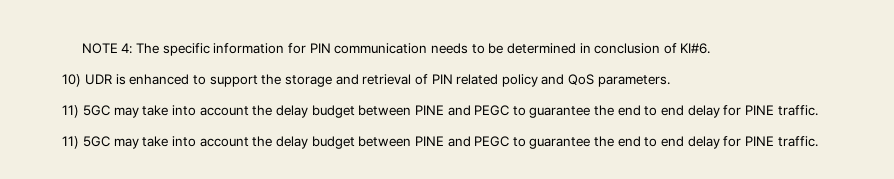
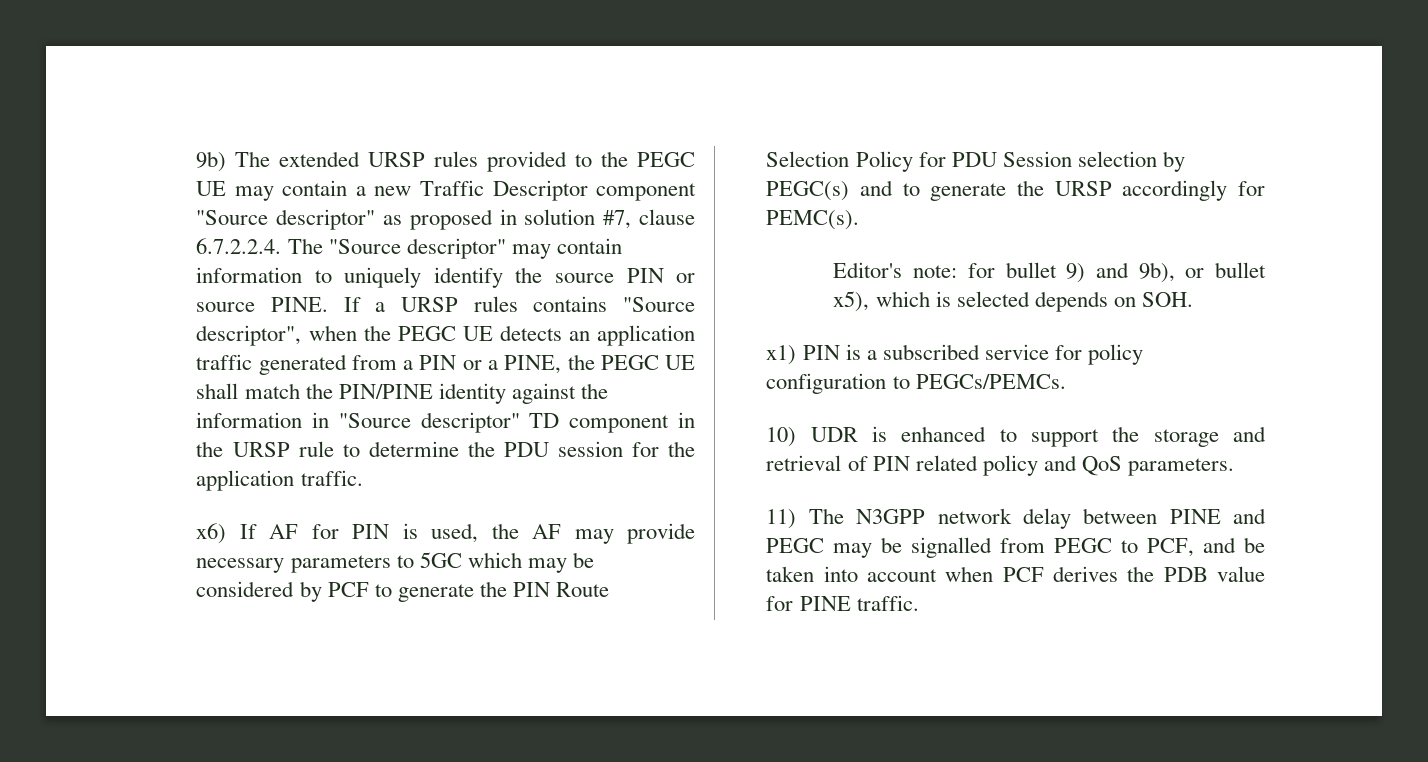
- NOTE 4: The specific information for PIN communication needs to be determined in conclusion of KI#6.
+ 9b) The extended URSP rules provided to the PEGC UE may contain a new Traffic Descriptor component "Source descriptor" as proposed in solution #7, clause 6.7.2.2.4. The "Source descriptor" may contain information to uniquely identify the source PIN or source PINE. If a URSP rules contains "Source descriptor", when the PEGC UE detects an application traffic generated from a PIN or a PINE, the PEGC UE shall match the PIN/PINE identity against the information in "Source descriptor" TD component in the URSP rule to determine the PDU session for the application traffic.
+ x6) If AF for PIN is used, the AF may provide necessary parameters to 5GC which may be considered by PCF to generate the PIN Route Selection Policy for PDU Session selection by PEGC(s) and to generate the URSP accordingly for PEMC(s).
+ Editor's note: for bullet 9) and 9b), or bullet x5), which is selected depends on SOH.
+ x1) PIN is a subscribed service for policy configuration to PEGCs/PEMCs.
  10) UDR is enhanced to support the storage and retrieval of PIN related policy and QoS parameters.
- 11) 5GC may take into account the delay budget between PINE and PEGC to guarantee the end to end delay for PINE traffic.
- 11) 5GC may take into account the delay budget between PINE and PEGC to guarantee the end to end delay for PINE traffic.
+ 11) The N3GPP network delay between PINE and PEGC may be signalled from PEGC to PCF, and be taken into account when PCF derives the PDB value for PINE traffic.

